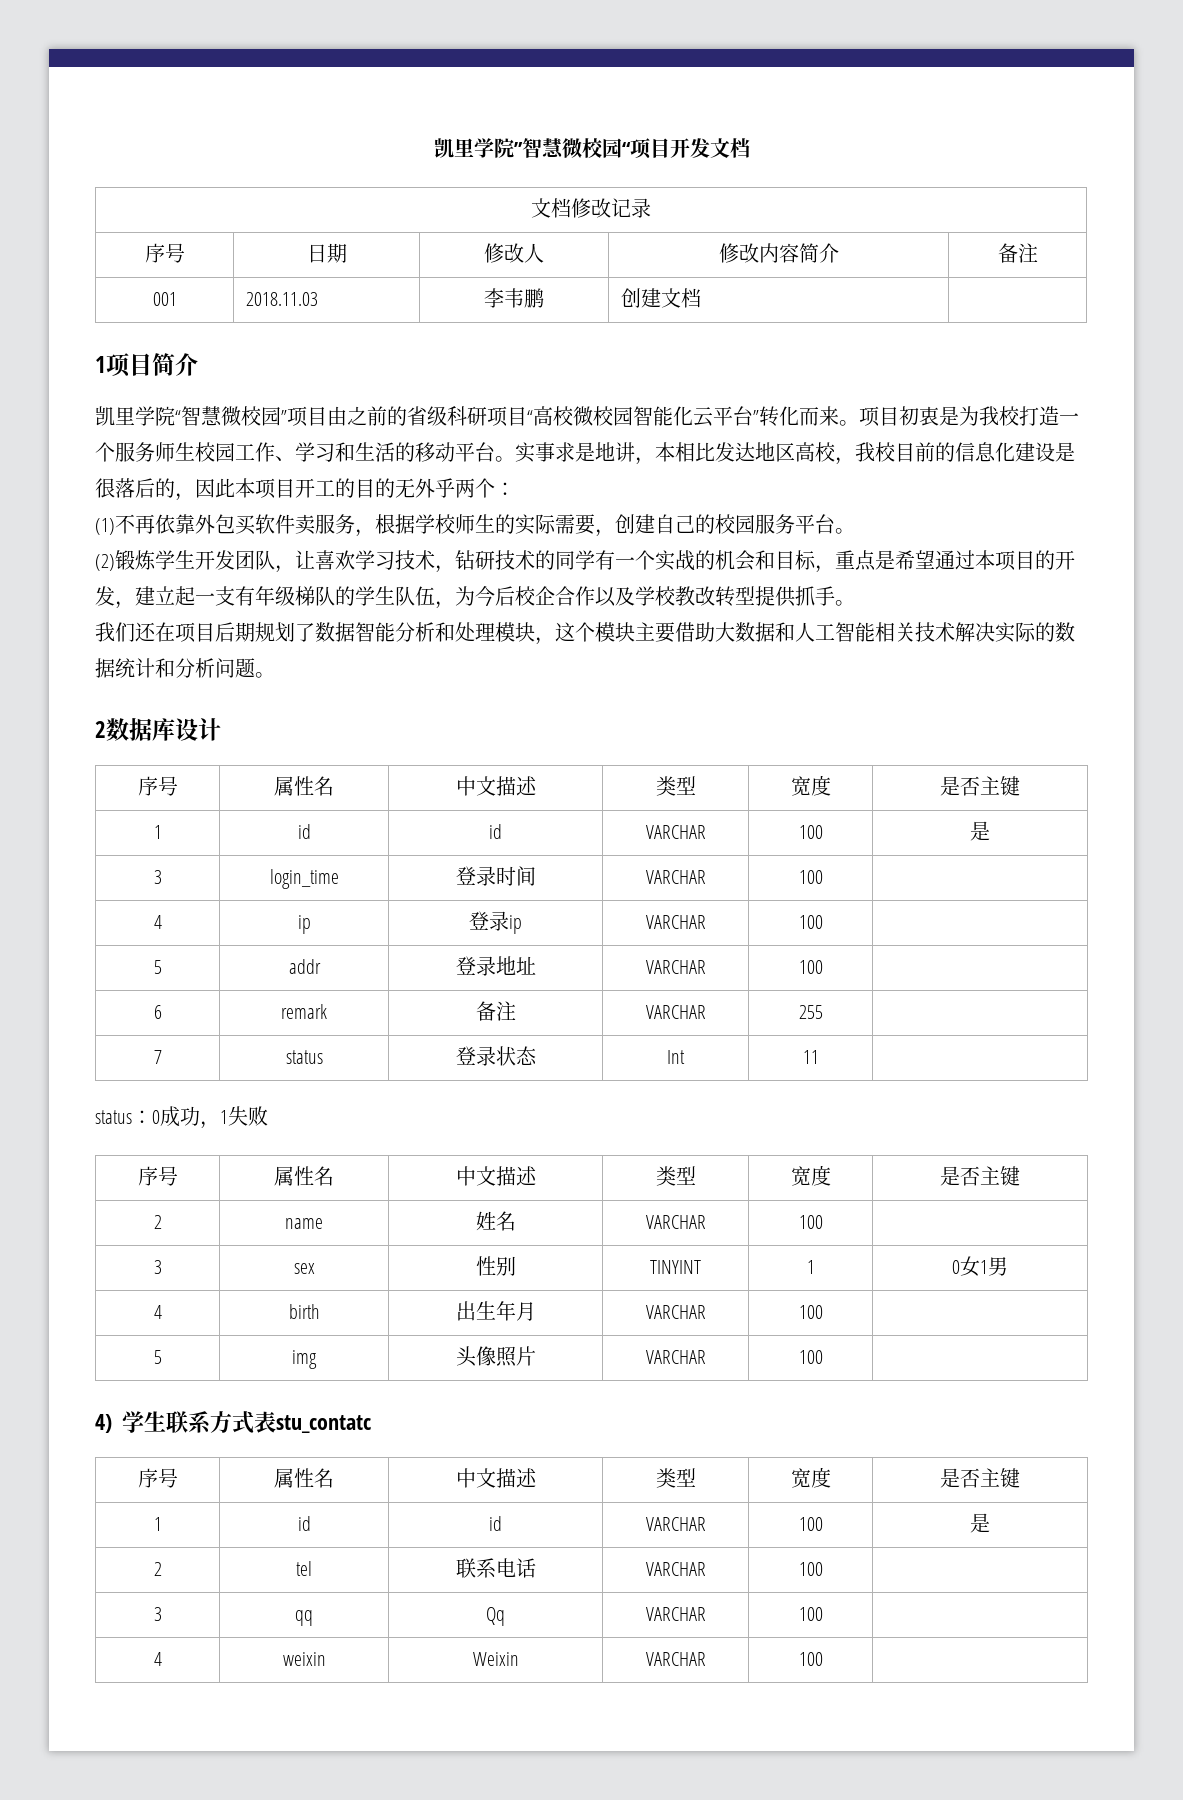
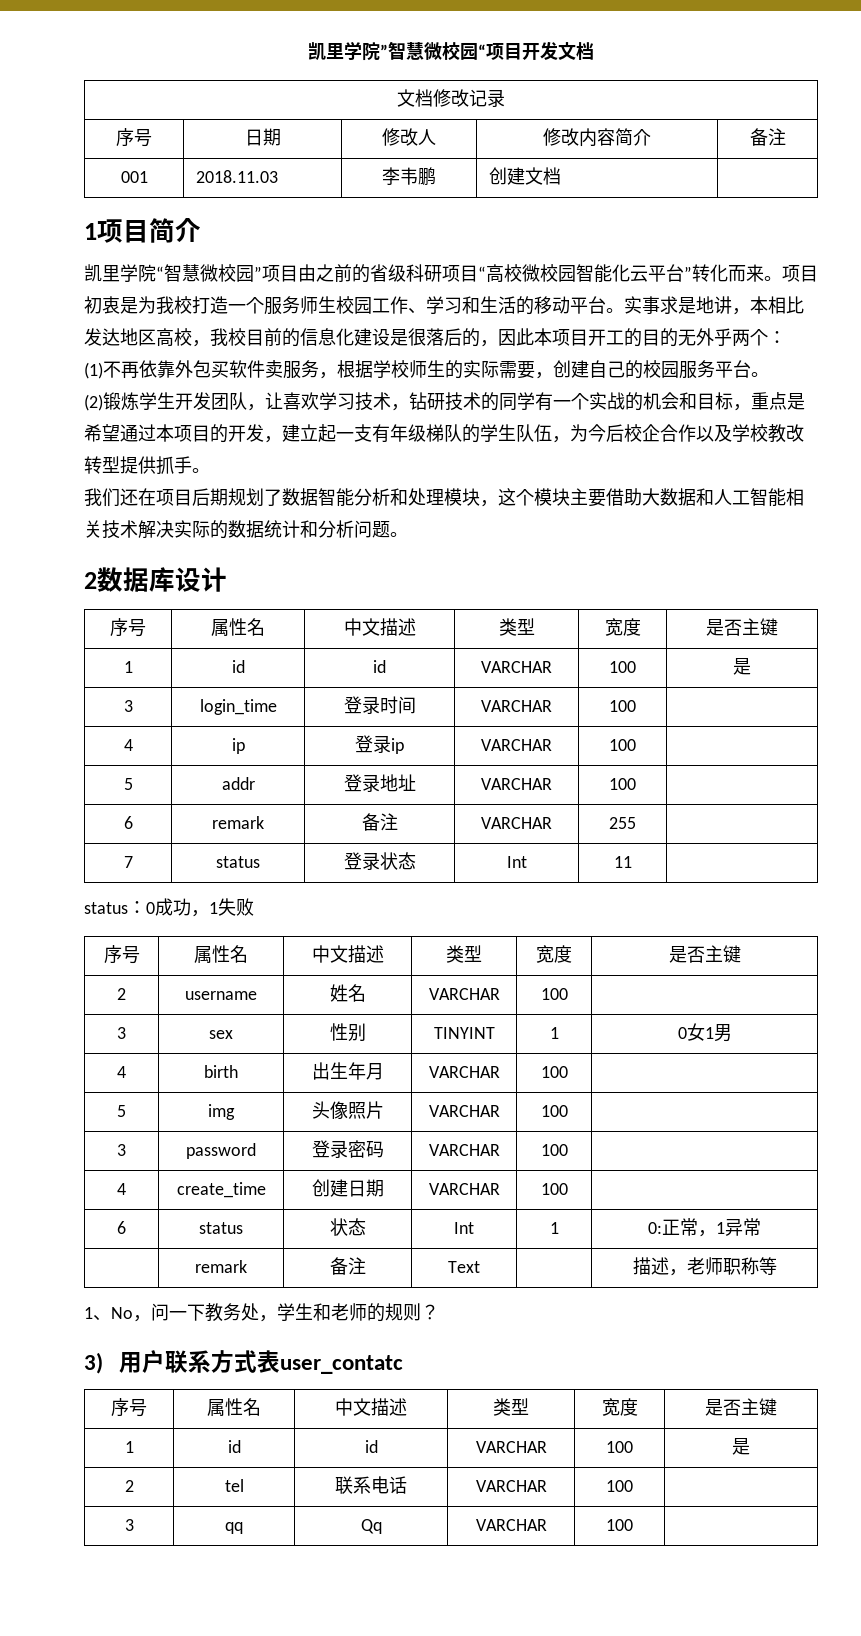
- 2 | name | 姓名 | VARCHAR | 100 |
+ 2 | username | 姓名 | VARCHAR | 100 |
- 4)学生联系方式表stu_contatc
+ 3 | password | 登录密码 | VARCHAR | 100 |
+ 4 | create_time | 创建日期 | VARCHAR | 100 |
+ 6 | status | 状态 | Int | 1 | 0:正常，1异常
+ | remark | 备注 | Text | | 描述，老师职称等
+ 1、No，问一下教务处，学生和老师的规则？
+ 3)用户联系方式表user_contatc
- 4 | weixin | Weixin | VARCHAR | 100 |

